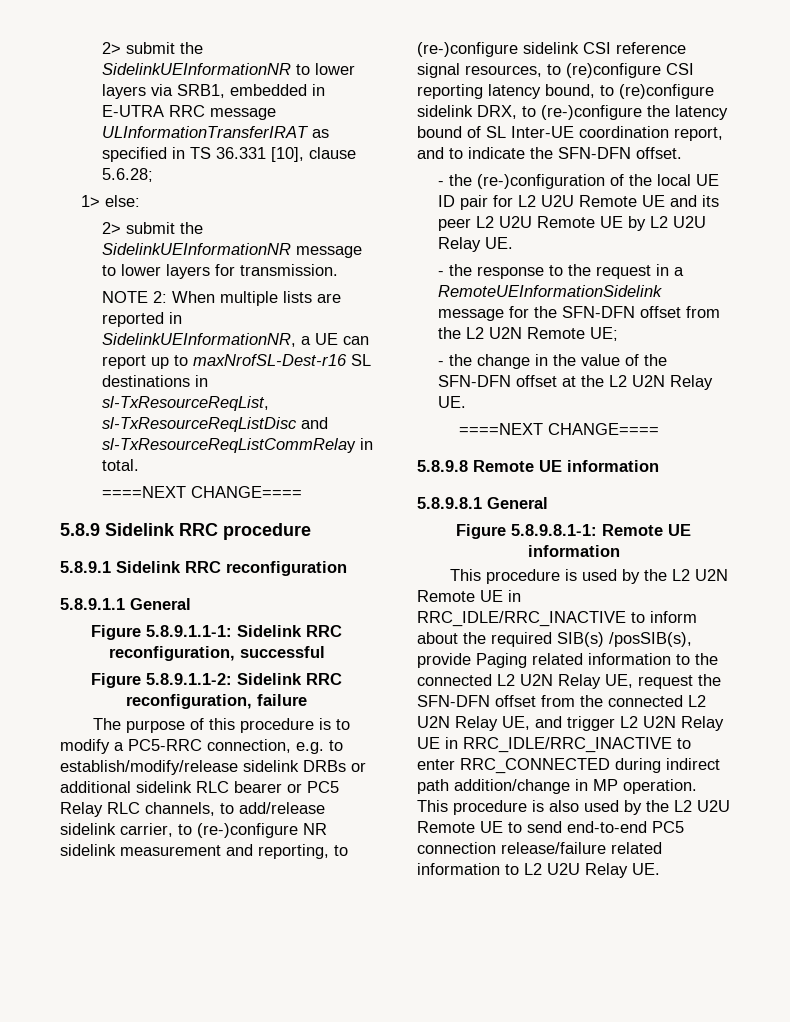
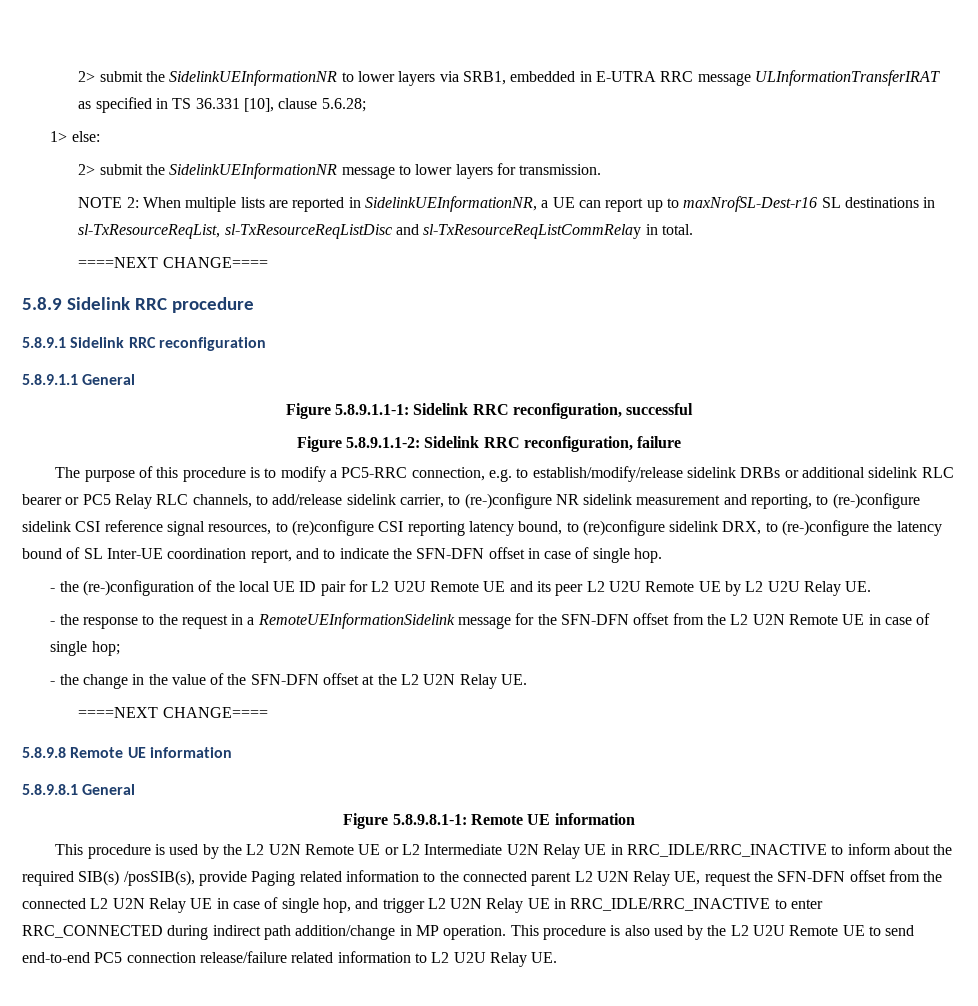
- The purpose of this procedure is to modify a PC5-RRC connection, e.g. to establish/modify/release sidelink DRBs or additional sidelink RLC bearer or PC5 Relay RLC channels, to add/release sidelink carrier, to (re-)configure NR sidelink measurement and reporting, to (re-)configure sidelink CSI reference signal resources, to (re)configure CSI reporting latency bound, to (re)configure sidelink DRX, to (re-)configure the latency bound of SL Inter-UE coordination report, and to indicate the SFN-DFN offset.
+ The purpose of this procedure is to modify a PC5-RRC connection, e.g. to establish/modify/release sidelink DRBs or additional sidelink RLC bearer or PC5 Relay RLC channels, to add/release sidelink carrier, to (re-)configure NR sidelink measurement and reporting, to (re-)configure sidelink CSI reference signal resources, to (re)configure CSI reporting latency bound, to (re)configure sidelink DRX, to (re-)configure the latency bound of SL Inter-UE coordination report, and to indicate the SFN-DFN offset in case of single hop.
- - the response to the request in a RemoteUEInformationSidelink message for the SFN-DFN offset from the L2 U2N Remote UE;
+ - the response to the request in a RemoteUEInformationSidelink message for the SFN-DFN offset from the L2 U2N Remote UE in case of single hop;
- This procedure is used by the L2 U2N Remote UE in RRC_IDLE/RRC_INACTIVE to inform about the required SIB(s) /posSIB(s), provide Paging related information to the connected L2 U2N Relay UE, request the SFN-DFN offset from the connected L2 U2N Relay UE, and trigger L2 U2N Relay UE in RRC_IDLE/RRC_INACTIVE to enter RRC_CONNECTED during indirect path addition/change in MP operation.
+ This procedure is used by the L2 U2N Remote UE or L2 Intermediate U2N Relay UE in RRC_IDLE/RRC_INACTIVE to inform about the required SIB(s) /posSIB(s), provide Paging related information to the connected parent L2 U2N Relay UE, request the SFN-DFN offset from the connected L2 U2N Relay UE in case of single hop, and trigger L2 U2N Relay UE in RRC_IDLE/RRC_INACTIVE to enter RRC_CONNECTED during indirect path addition/change in MP operation.

